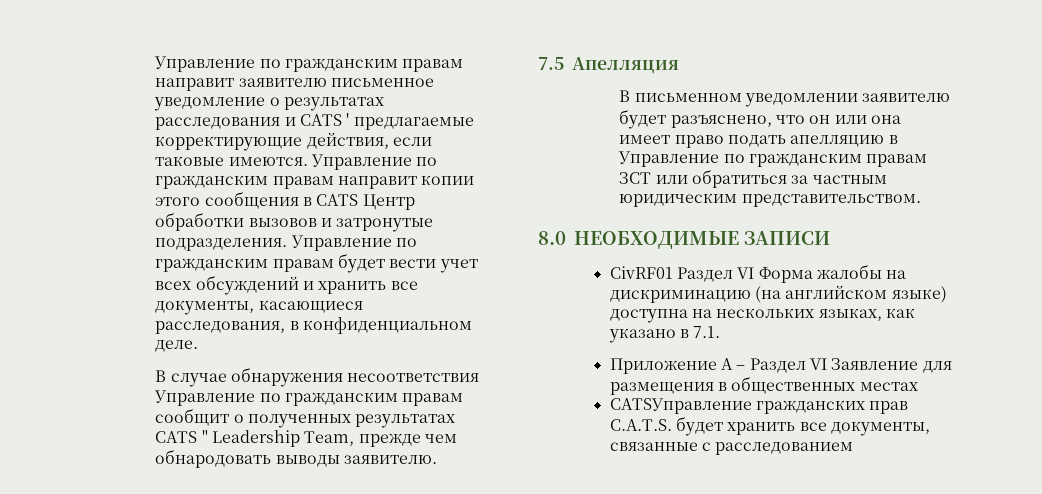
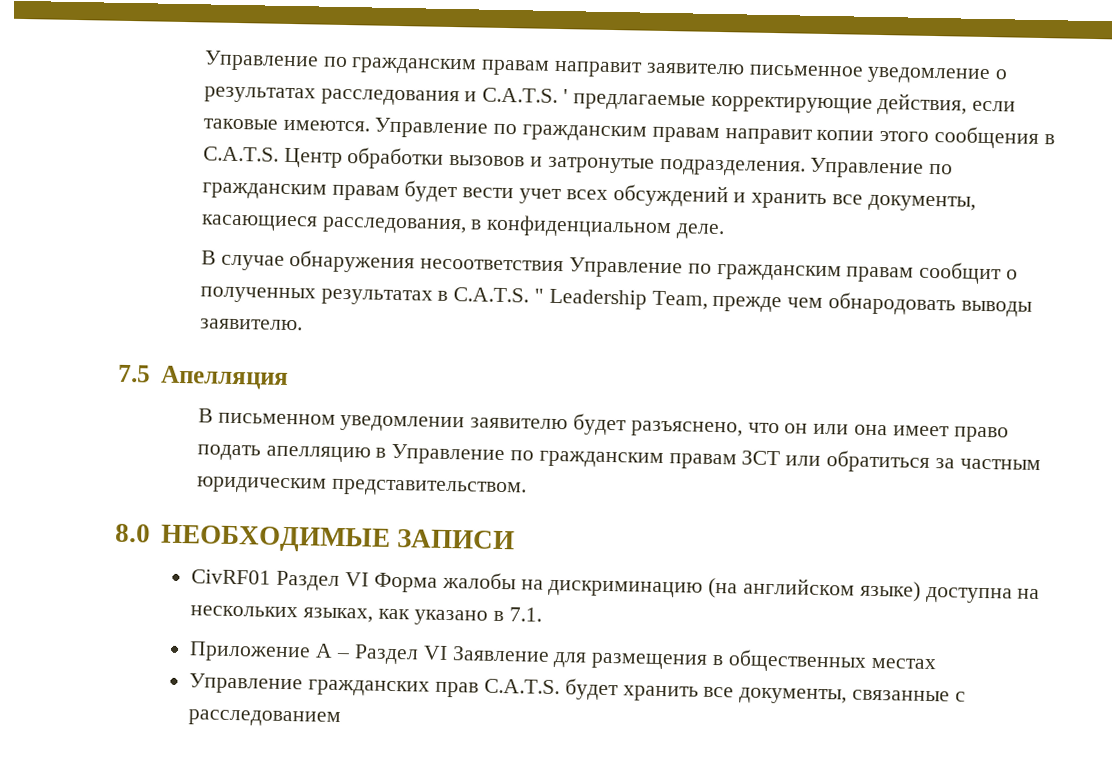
- Управление по гражданским правам направит заявителю письменное уведомление о результатах расследования и CATS ' предлагаемые корректирующие действия, если таковые имеются.
+ Управление по гражданским правам направит заявителю письменное уведомление о результатах расследования и C.A.T.S. ' предлагаемые корректирующие действия, если таковые имеются.
- Управление по гражданским правам направит копии этого сообщения в CATS Центр обработки вызовов и затронутые подразделения.
+ Управление по гражданским правам направит копии этого сообщения в C.A.T.S. Центр обработки вызовов и затронутые подразделения.
- В случае обнаружения несоответствия Управление по гражданским правам сообщит о полученных результатах CATS " Leadership Team, прежде чем обнародовать выводы заявителю.
+ В случае обнаружения несоответствия Управление по гражданским правам сообщит о полученных результатах в C.A.T.S. " Leadership Team, прежде чем обнародовать выводы заявителю.
- CATSУправление гражданских прав C.A.T.S. будет хранить все документы, связанные с расследованием
+ Управление гражданских прав C.A.T.S. будет хранить все документы, связанные с расследованием

